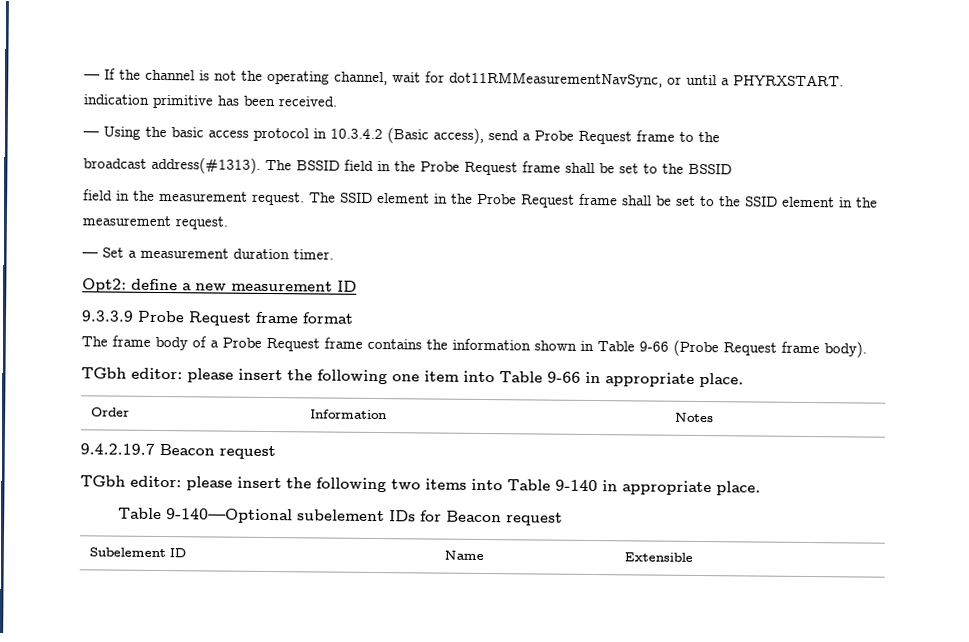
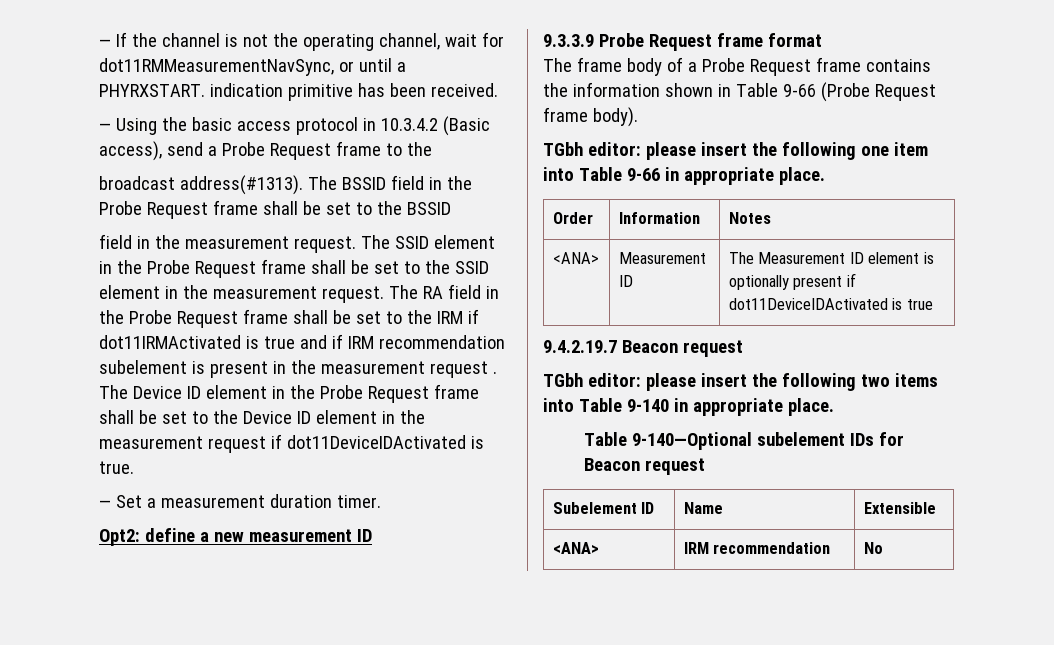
+ The RA field in the Probe Request frame shall be set to the IRM if dot11IRMActivated is true and if IRM recommendation subelement is present in the measurement request . The Device ID element in the Probe Request frame shall be set to the Device ID element in the measurement request if dot11DeviceIDActivated is true.
+ <ANA> | Measurement ID | The Measurement ID element is optionally present if dot11DeviceIDActivated is true
+ <ANA> | IRM recommendation | No

